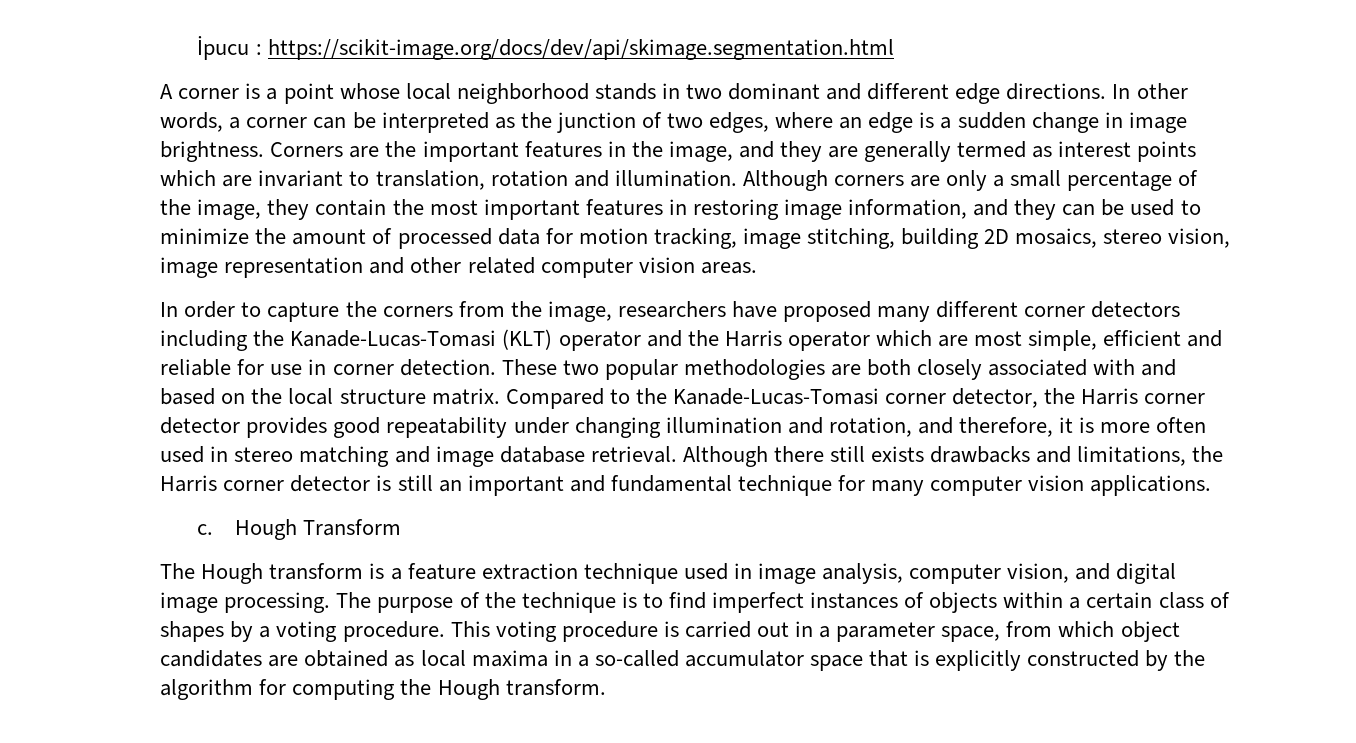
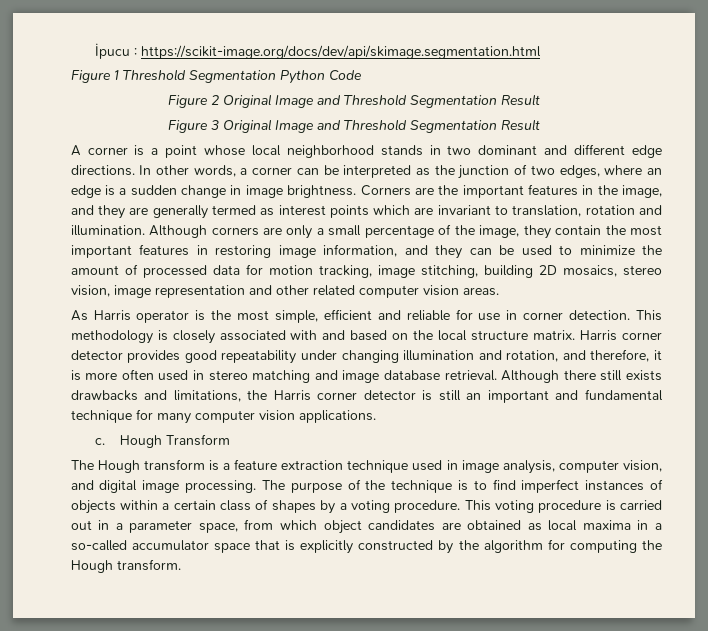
+ Figure 1 Threshold Segmentation Python Code
+ Figure 2 Original Image and Threshold Segmentation Result
+ Figure 3 Original Image and Threshold Segmentation Result
- In order to capture the corners from the image, researchers have proposed many different corner detectors including the Kanade-Lucas-Tomasi (KLT) operator and the Harris operator which are most simple, efficient and reliable for use in corner detection.
+ As Harris operator is the most simple, efficient and reliable for use in corner detection.
- These two popular methodologies are both closely associated with and based on the local structure matrix.
+ This methodology is closely associated with and based on the local structure matrix.
- Compared to the Kanade-Lucas-Tomasi corner detector, the Harris corner detector provides good repeatability under changing illumination and rotation, and therefore, it is more often used in stereo matching and image database retrieval.
+ Harris corner detector provides good repeatability under changing illumination and rotation, and therefore, it is more often used in stereo matching and image database retrieval.

